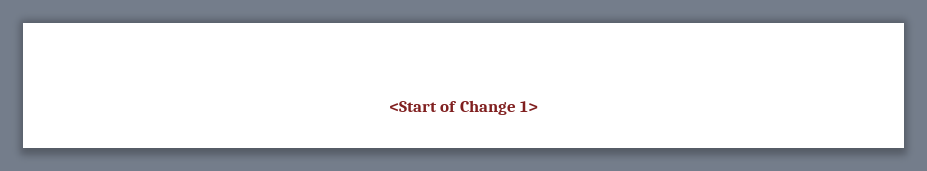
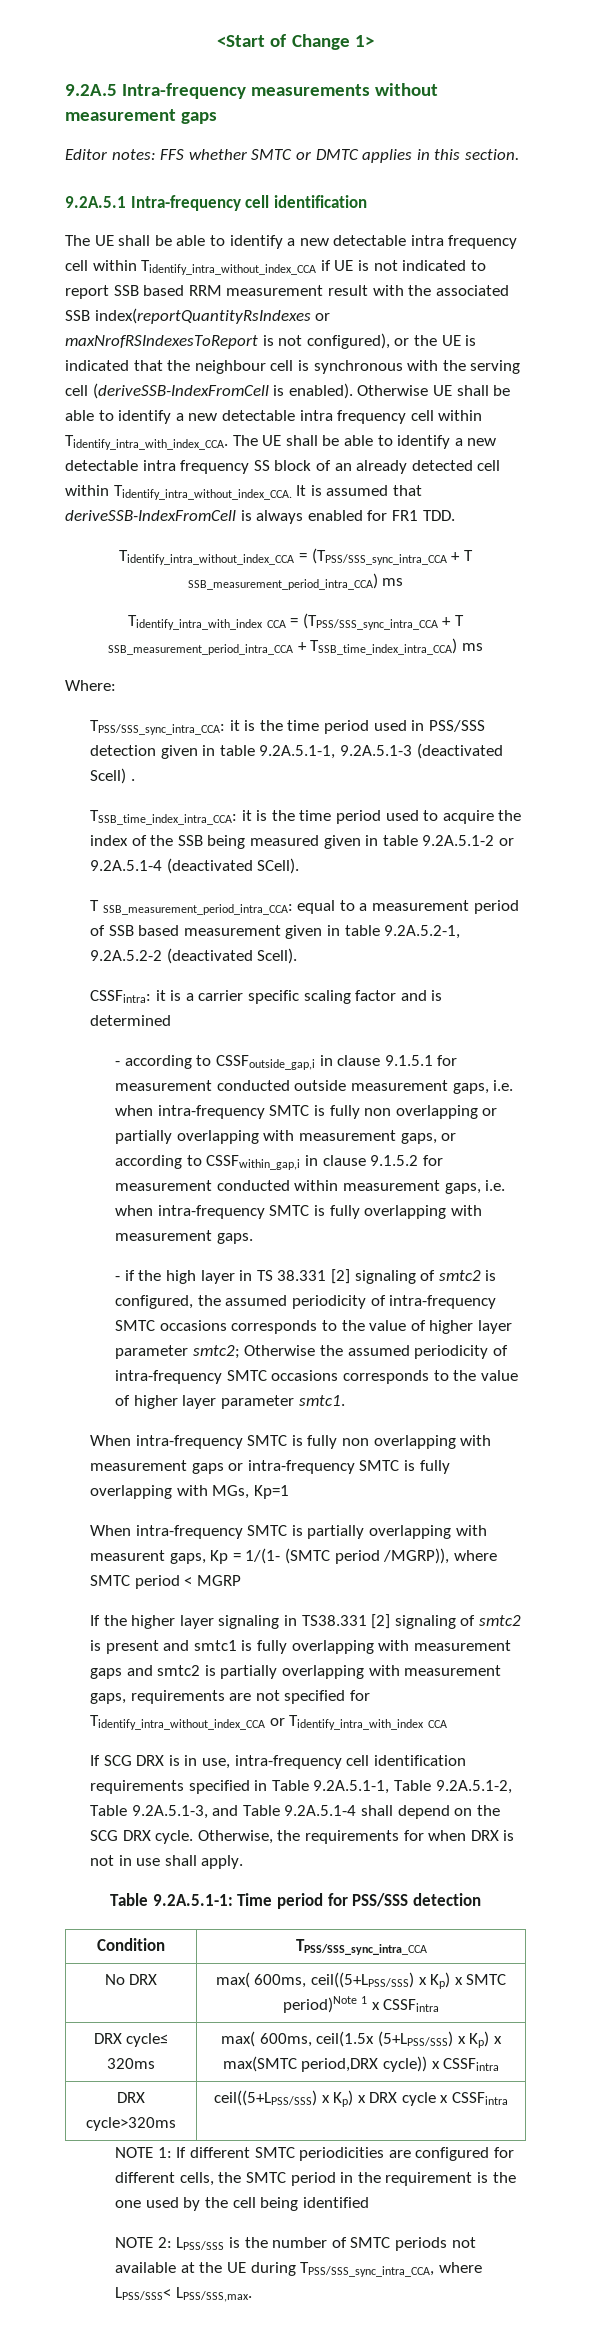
+ 9.2A.5 Intra-frequency measurements without measurement gaps
+ Editor notes: FFS whether SMTC or DMTC applies in this section.
+ 9.2A.5.1 Intra-frequency cell identification
+ The UE shall be able to identify a new detectable intra frequency cell within Tidentify_intra_without_index_CCA if UE is not indicated to report SSB based RRM measurement result with the associated SSB index(reportQuantityRsIndexes or maxNrofRSIndexesToReport is not configured), or the UE is indicated that the neighbour cell is synchronous with the serving cell (deriveSSB-IndexFromCell is enabled). Otherwise UE shall be able to identify a new detectable intra frequency cell within Tidentify_intra_with_index_CCA. The UE shall be able to identify a new detectable intra frequency SS block of an already detected cell within Tidentify_intra_without_index_CCA. It is assumed that deriveSSB-IndexFromCell is always enabled for FR1 TDD.
+ Tidentify_intra_without_index_CCA = (TPSS/SSS_sync_intra_CCA + T SSB_measurement_period_intra_CCA) ms
+ Tidentify_intra_with_index CCA = (TPSS/SSS_sync_intra_CCA + T SSB_measurement_period_intra_CCA + TSSB_time_index_intra_CCA) ms
+ Where:
+ TPSS/SSS_sync_intra_CCA: it is the time period used in PSS/SSS detection given in table 9.2A.5.1-1, 9.2A.5.1-3 (deactivated Scell) .
+ TSSB_time_index_intra_CCA: it is the time period used to acquire the index of the SSB being measured given in table 9.2A.5.1-2 or 9.2A.5.1-4 (deactivated SCell).
+ T SSB_measurement_period_intra_CCA: equal to a measurement period of SSB based measurement given in table 9.2A.5.2-1, 9.2A.5.2-2 (deactivated Scell).
+ CSSFintra: it is a carrier specific scaling factor and is determined
+ - according to CSSFoutside_gap,i in clause 9.1.5.1 for measurement conducted outside measurement gaps, i.e. when intra-frequency SMTC is fully non overlapping or partially overlapping with measurement gaps, or according to CSSFwithin_gap,i in clause 9.1.5.2 for measurement conducted within measurement gaps, i.e. when intra-frequency SMTC is fully overlapping with measurement gaps.
+ - if the high layer in TS 38.331 [2] signaling of smtc2 is configured, the assumed periodicity of intra-frequency SMTC occasions corresponds to the value of higher layer parameter smtc2; Otherwise the assumed periodicity of intra-frequency SMTC occasions corresponds to the value of higher layer parameter smtc1.
+ When intra-frequency SMTC is fully non overlapping with measurement gaps or intra-frequency SMTC is fully overlapping with MGs, Kp=1
+ When intra-frequency SMTC is partially overlapping with measurent gaps, Kp = 1/(1- (SMTC period /MGRP)), where SMTC period < MGRP
+ If the higher layer signaling in TS38.331 [2] signaling of smtc2 is present and smtc1 is fully overlapping with measurement gaps and smtc2 is partially overlapping with measurement gaps, requirements are not specified for Tidentify_intra_without_index_CCA or Tidentify_intra_with_index CCA
+ If SCG DRX is in use, intra-frequency cell identification requirements specified in Table 9.2A.5.1-1, Table 9.2A.5.1-2, Table 9.2A.5.1-3, and Table 9.2A.5.1-4 shall depend on the SCG DRX cycle. Otherwise, the requirements for when DRX is not in use shall apply.
+ Table 9.2A.5.1-1: Time period for PSS/SSS detection
+ Condition | TPSS/SSS_sync_intra_CCA
+ No DRX | max( 600ms, ceil((5+LPSS/SSS) x Kp) x SMTC period)Note 1 x CSSFintra
+ DRX cycle≤ 320ms | max( 600ms, ceil(1.5x (5+LPSS/SSS) x Kp) x max(SMTC period,DRX cycle)) x CSSFintra
+ DRX cycle>320ms | ceil((5+LPSS/SSS) x Kp) x DRX cycle x CSSFintra
+ NOTE 1: If different SMTC periodicities are configured for different cells, the SMTC period in the requirement is the one used by the cell being identified
+ NOTE 2: LPSS/SSS is the number of SMTC periods not available at the UE during TPSS/SSS_sync_intra_CCA, where LPSS/SSS< LPSS/SSS,max.

